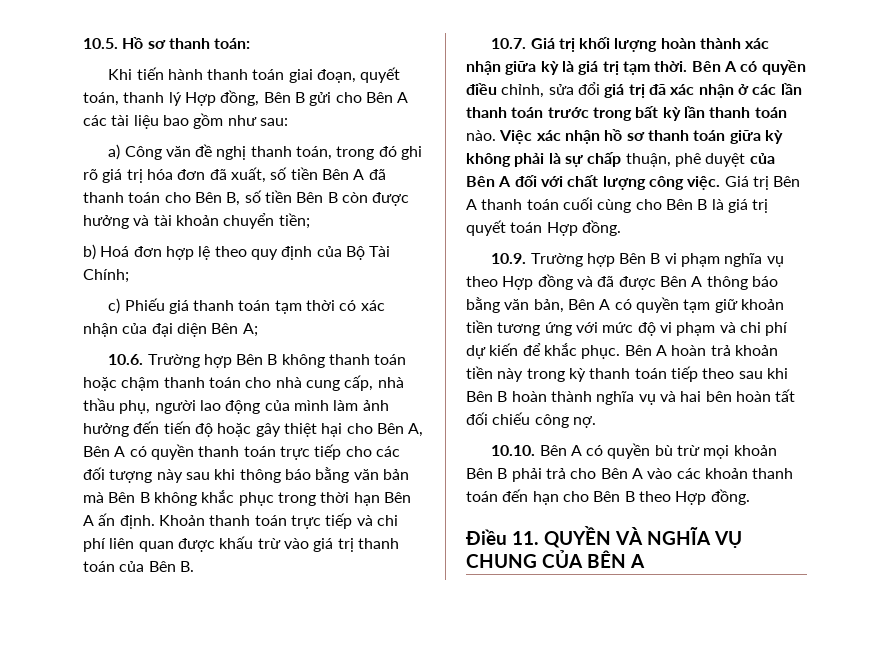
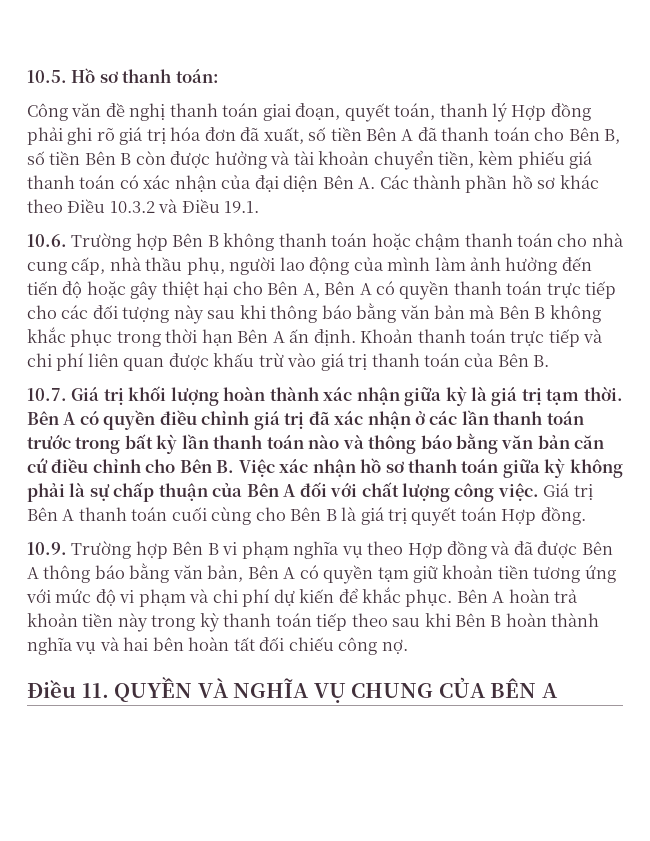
- Khi tiến hành thanh toán giai đoạn, quyết toán, thanh lý Hợp đồng, Bên B gửi cho Bên A các tài liệu bao gồm như sau:
- a) Công văn đề nghị thanh toán, trong đó ghi rõ giá trị hóa đơn đã xuất, số tiền Bên A đã thanh toán cho Bên B, số tiền Bên B còn được hưởng và tài khoản chuyển tiền;
- b) Hoá đơn hợp lệ theo quy định của Bộ Tài Chính;
- c) Phiếu giá thanh toán tạm thời có xác nhận của đại diện Bên A;
+ Công văn đề nghị thanh toán giai đoạn, quyết toán, thanh lý Hợp đồng phải ghi rõ giá trị hóa đơn đã xuất, số tiền Bên A đã thanh toán cho Bên B, số tiền Bên B còn được hưởng và tài khoản chuyển tiền, kèm phiếu giá thanh toán có xác nhận của đại diện Bên A. Các thành phần hồ sơ khác theo Điều 10.3.2 và Điều 19.1.
- Bên A có quyền điều chỉnh, sửa đổi giá trị đã xác nhận ở các lần thanh toán trước trong bất kỳ lần thanh toán nào. Việc xác nhận hồ sơ thanh toán giữa kỳ không phải là sự chấp thuận, phê duyệt của Bên A đối với chất lượng công việc.
+ Bên A có quyền điều chỉnh giá trị đã xác nhận ở các lần thanh toán trước trong bất kỳ lần thanh toán nào và thông báo bằng văn bản căn cứ điều chỉnh cho Bên B. Việc xác nhận hồ sơ thanh toán giữa kỳ không phải là sự chấp thuận của Bên A đối với chất lượng công việc.
- 10.10. Bên A có quyền bù trừ mọi khoản Bên B phải trả cho Bên A vào các khoản thanh toán đến hạn cho Bên B theo Hợp đồng.

